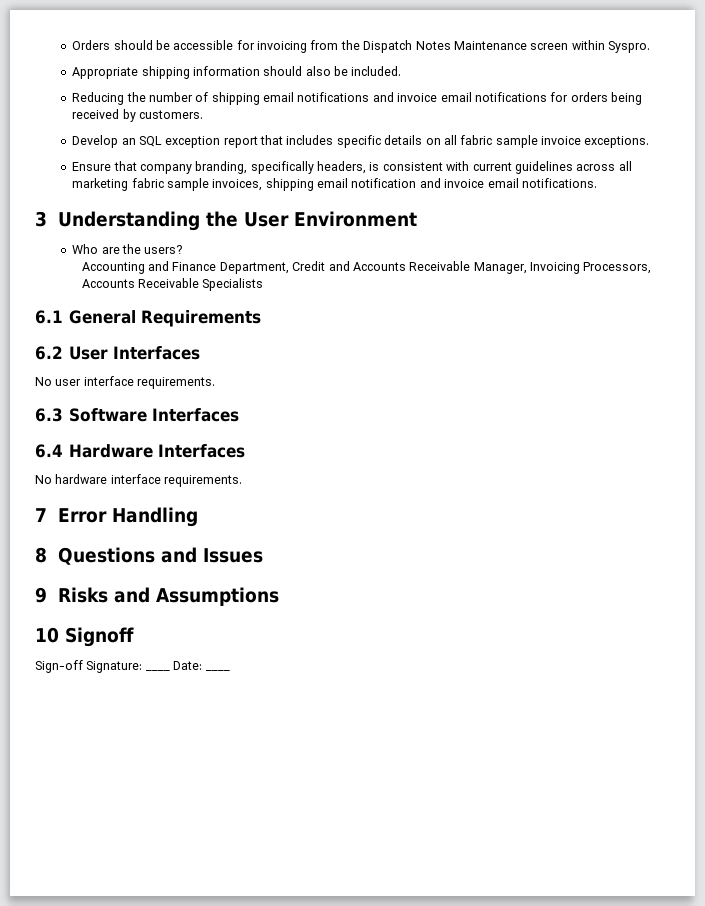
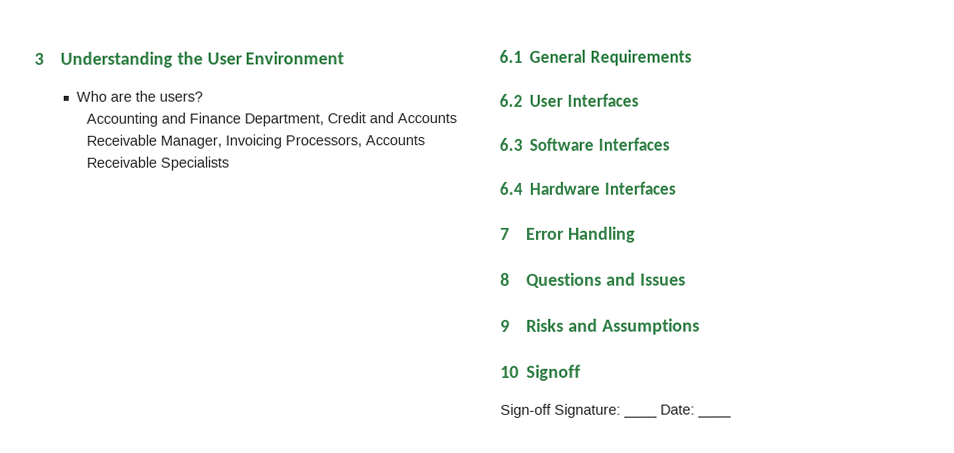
- Orders should be accessible for invoicing from the Dispatch Notes Maintenance screen within Syspro.
- Appropriate shipping information should also be included.
- Reducing the number of shipping email notifications and invoice email notifications for orders being received by customers.
- Develop an SQL exception report that includes specific details on all fabric sample invoice exceptions.
- Ensure that company branding, specifically headers, is consistent with current guidelines across all marketing fabric sample invoices, shipping email notification and invoice email notifications.
- No user interface requirements.
- No hardware interface requirements.

